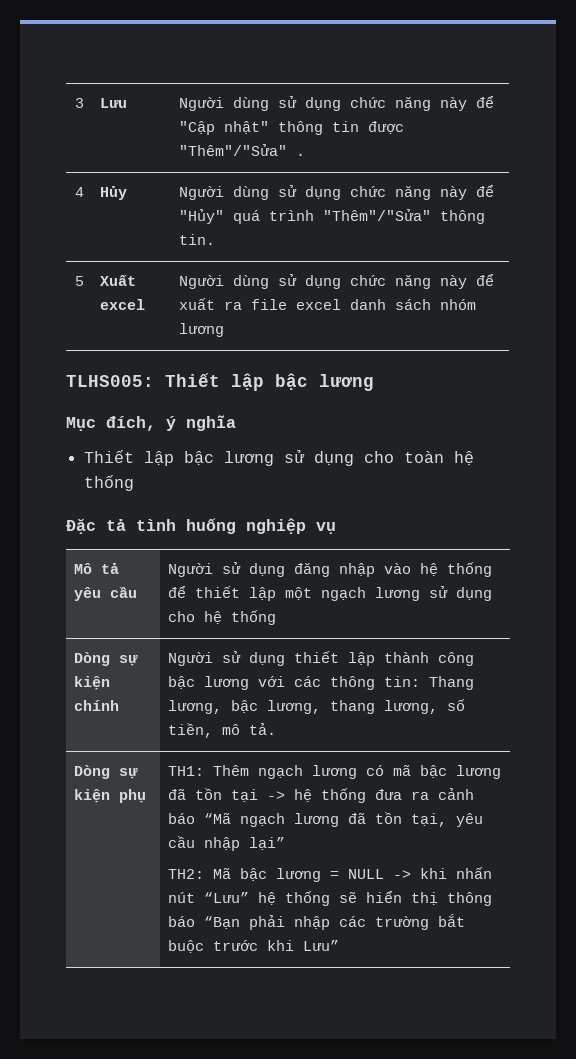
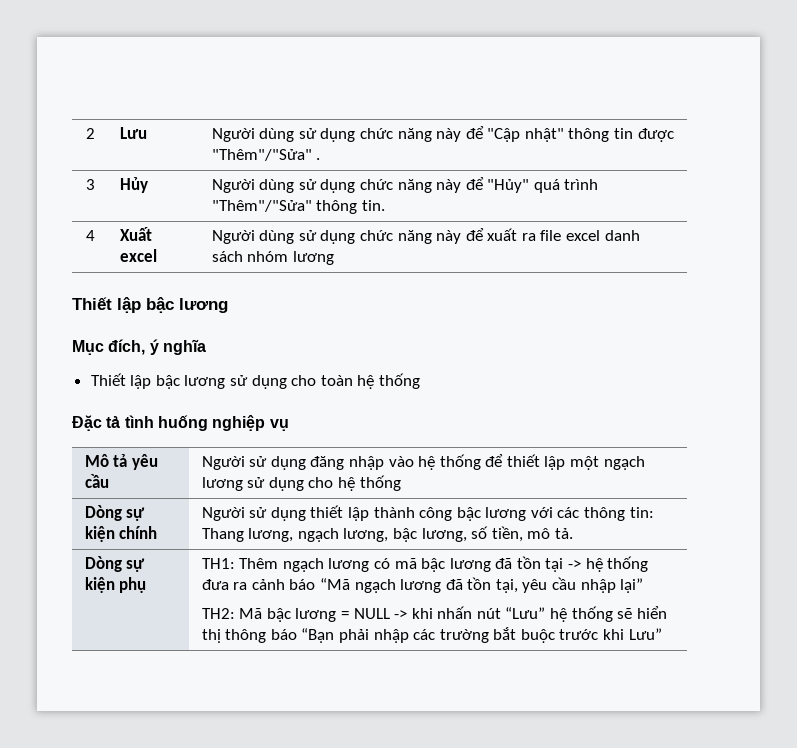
- 3 | Lưu | Người dùng sử dụng chức năng này để "Cập nhật" thông tin được "Thêm"/"Sửa" .
+ 2 | Lưu | Người dùng sử dụng chức năng này để "Cập nhật" thông tin được "Thêm"/"Sửa" .
- 4 | Hủy | Người dùng sử dụng chức năng này để "Hủy" quá trình "Thêm"/"Sửa" thông tin.
+ 3 | Hủy | Người dùng sử dụng chức năng này để "Hủy" quá trình "Thêm"/"Sửa" thông tin.
- 5 | Xuất excel | Người dùng sử dụng chức năng này để xuất ra file excel danh sách nhóm lương
- TLHS005: Thiết lập bậc lương
+ 4 | Xuất excel | Người dùng sử dụng chức năng này để xuất ra file excel danh sách nhóm lương
+ Thiết lập bậc lương
- Dòng sự kiện chính | Người sử dụng thiết lập thành công bậc lương với các thông tin: Thang lương, bậc lương, thang lương, số tiền, mô tả.
+ Dòng sự kiện chính | Người sử dụng thiết lập thành công bậc lương với các thông tin: Thang lương, ngạch lương, bậc lương, số tiền, mô tả.

